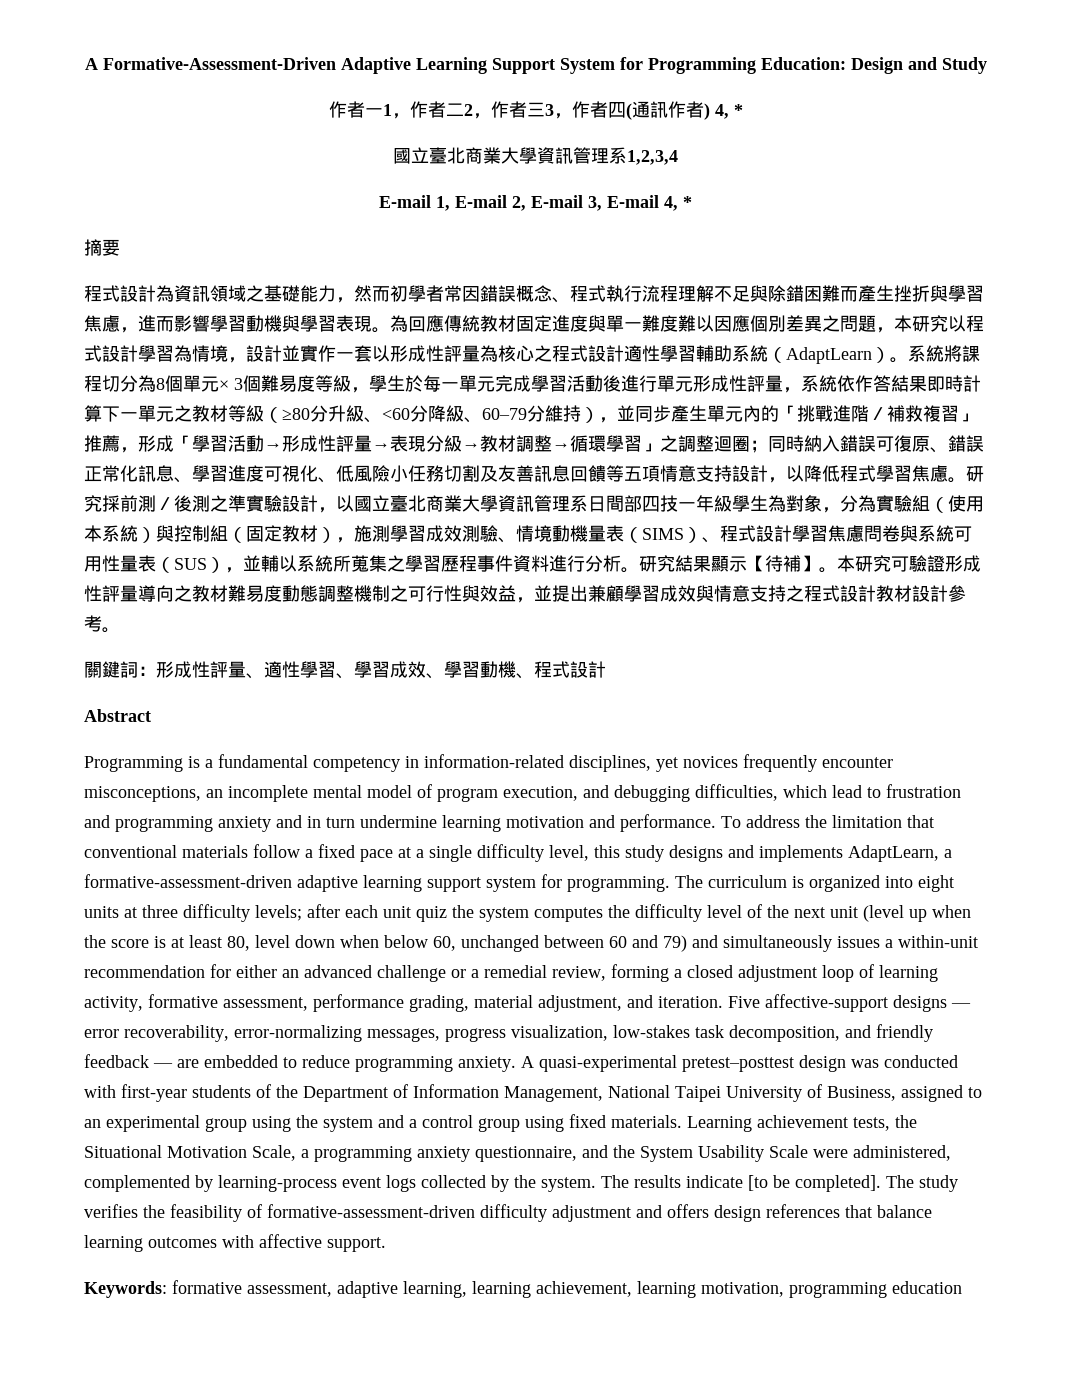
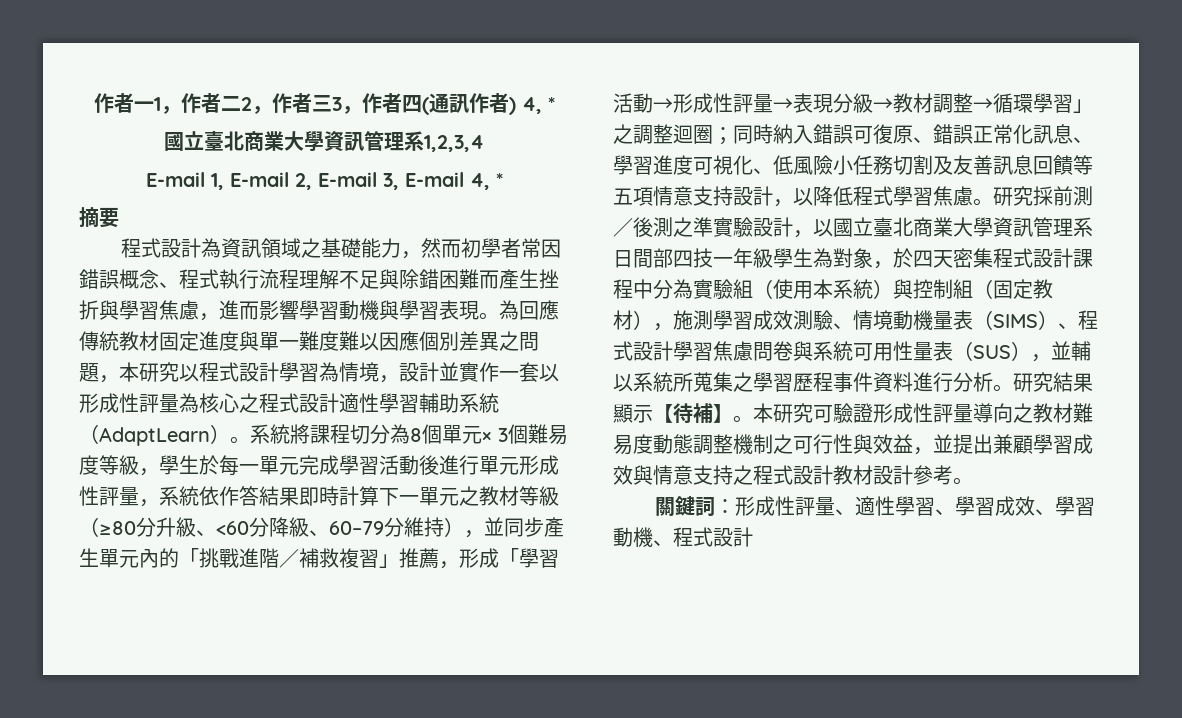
- A Formative-Assessment-Driven Adaptive Learning Support System for Programming Education: Design and Study
- 研究採前測／後測之準實驗設計，以國立臺北商業大學資訊管理系日間部四技一年級學生為對象，分為實驗組（使用本系統）與控制組（固定教材），施測學習成效測驗、情境動機量表（SIMS）、程式設計學習焦慮問卷與系統可用性量表（SUS），並輔以系統所蒐集之學習歷程事件資料進行分析。
+ 研究採前測／後測之準實驗設計，以國立臺北商業大學資訊管理系日間部四技一年級學生為對象，於四天密集程式設計課程中分為實驗組（使用本系統）與控制組（固定教材），施測學習成效測驗、情境動機量表（SIMS）、程式設計學習焦慮問卷與系統可用性量表（SUS），並輔以系統所蒐集之學習歷程事件資料進行分析。
- Abstract
- Programming is a fundamental competency in information-related disciplines, yet novices frequently encounter misconceptions, an incomplete mental model of program execution, and debugging difficulties, which lead to frustration and programming anxiety and in turn undermine learning motivation and performance. To address the limitation that conventional materials follow a fixed pace at a single difficulty level, this study designs and implements AdaptLearn, a formative-assessment-driven adaptive learning support system for programming. The curriculum is organized into eight units at three difficulty levels; after each unit quiz the system computes the difficulty level of the next unit (level up when the score is at least 80, level down when below 60, unchanged between 60 and 79) and simultaneously issues a within-unit recommendation for either an advanced challenge or a remedial review, forming a closed adjustment loop of learning activity, formative assessment, performance grading, material adjustment, and iteration. Five affective-support designs — error recoverability, error-normalizing messages, progress visualization, low-stakes task decomposition, and friendly feedback — are embedded to reduce programming anxiety. A quasi-experimental pretest–posttest design was conducted with first-year students of the Department of Information Management, National Taipei University of Business, assigned to an experimental group using the system and a control group using fixed materials. Learning achievement tests, the Situational Motivation Scale, a programming anxiety questionnaire, and the System Usability Scale were administered, complemented by learning-process event logs collected by the system. The results indicate [to be completed]. The study verifies the feasibility of formative-assessment-driven difficulty adjustment and offers design references that balance learning outcomes with affective support.
- Keywords: formative assessment, adaptive learning, learning achievement, learning motivation, programming education

